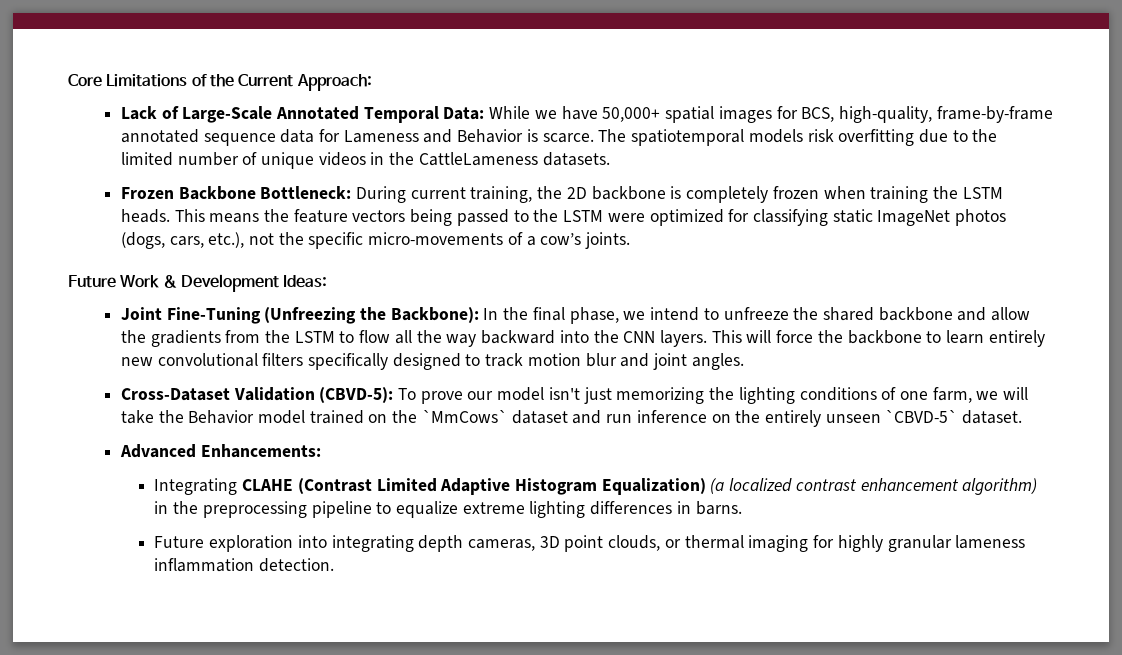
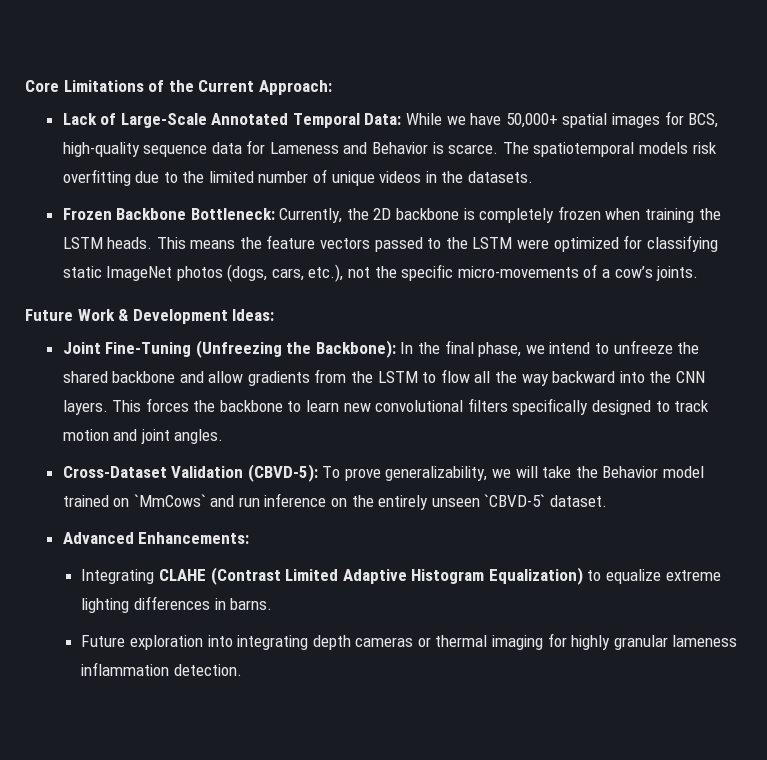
- Lack of Large-Scale Annotated Temporal Data: While we have 50,000+ spatial images for BCS, high-quality, frame-by-frame annotated sequence data for Lameness and Behavior is scarce.
+ Lack of Large-Scale Annotated Temporal Data: While we have 50,000+ spatial images for BCS, high-quality sequence data for Lameness and Behavior is scarce.
- The spatiotemporal models risk overfitting due to the limited number of unique videos in the CattleLameness datasets.
+ The spatiotemporal models risk overfitting due to the limited number of unique videos in the datasets.
- Frozen Backbone Bottleneck: During current training, the 2D backbone is completely frozen when training the LSTM heads.
+ Frozen Backbone Bottleneck: Currently, the 2D backbone is completely frozen when training the LSTM heads.
- This means the feature vectors being passed to the LSTM were optimized for classifying static ImageNet photos (dogs, cars, etc.), not the specific micro-movements of a cow’s joints.
+ This means the feature vectors passed to the LSTM were optimized for classifying static ImageNet photos (dogs, cars, etc.), not the specific micro-movements of a cow’s joints.
- Joint Fine-Tuning (Unfreezing the Backbone): In the final phase, we intend to unfreeze the shared backbone and allow the gradients from the LSTM to flow all the way backward into the CNN layers.
+ Joint Fine-Tuning (Unfreezing the Backbone): In the final phase, we intend to unfreeze the shared backbone and allow gradients from the LSTM to flow all the way backward into the CNN layers.
- This will force the backbone to learn entirely new convolutional filters specifically designed to track motion blur and joint angles.
+ This forces the backbone to learn new convolutional filters specifically designed to track motion and joint angles.
- Cross-Dataset Validation (CBVD-5): To prove our model isn't just memorizing the lighting conditions of one farm, we will take the Behavior model trained on the `MmCows` dataset and run inference on the entirely unseen `CBVD-5` dataset.
+ Cross-Dataset Validation (CBVD-5): To prove generalizability, we will take the Behavior model trained on `MmCows` and run inference on the entirely unseen `CBVD-5` dataset.
- Integrating CLAHE (Contrast Limited Adaptive Histogram Equalization) (a localized contrast enhancement algorithm) in the preprocessing pipeline to equalize extreme lighting differences in barns.
+ Integrating CLAHE (Contrast Limited Adaptive Histogram Equalization) to equalize extreme lighting differences in barns.
- Future exploration into integrating depth cameras, 3D point clouds, or thermal imaging for highly granular lameness inflammation detection.
+ Future exploration into integrating depth cameras or thermal imaging for highly granular lameness inflammation detection.

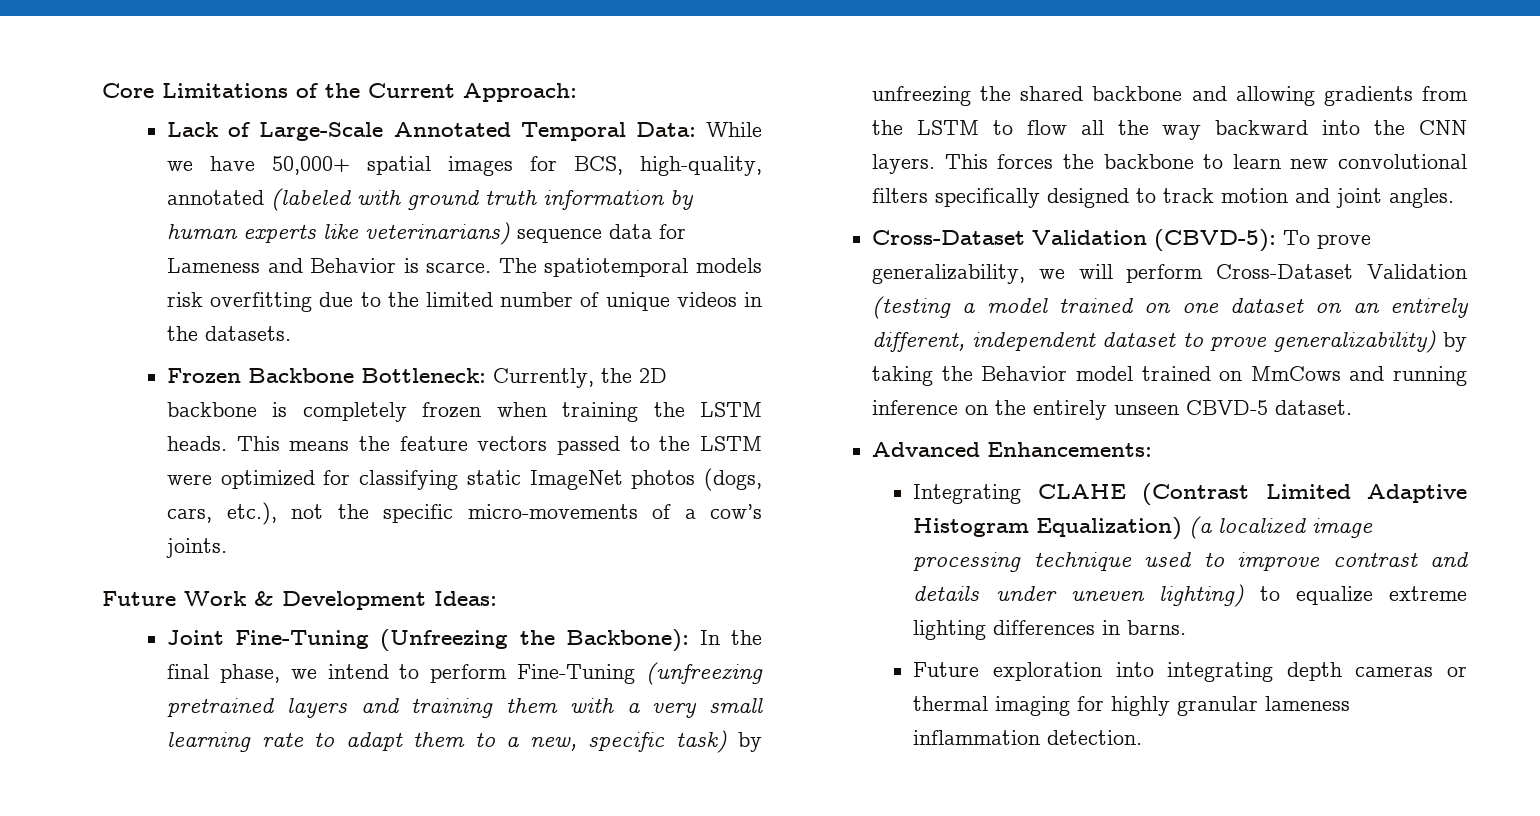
- Lack of Large-Scale Annotated Temporal Data: While we have 50,000+ spatial images for BCS, high-quality sequence data for Lameness and Behavior is scarce.
+ Lack of Large-Scale Annotated Temporal Data: While we have 50,000+ spatial images for BCS, high-quality, annotated (labeled with ground truth information by human experts like veterinarians) sequence data for Lameness and Behavior is scarce.
- Joint Fine-Tuning (Unfreezing the Backbone): In the final phase, we intend to unfreeze the shared backbone and allow gradients from the LSTM to flow all the way backward into the CNN layers.
+ Joint Fine-Tuning (Unfreezing the Backbone): In the final phase, we intend to perform Fine-Tuning (unfreezing pretrained layers and training them with a very small learning rate to adapt them to a new, specific task) by unfreezing the shared backbone and allowing gradients from the LSTM to flow all the way backward into the CNN layers.
- Cross-Dataset Validation (CBVD-5): To prove generalizability, we will take the Behavior model trained on `MmCows` and run inference on the entirely unseen `CBVD-5` dataset.
+ Cross-Dataset Validation (CBVD-5): To prove generalizability, we will perform Cross-Dataset Validation (testing a model trained on one dataset on an entirely different, independent dataset to prove generalizability) by taking the Behavior model trained on MmCows and running inference on the entirely unseen CBVD-5 dataset.
- Integrating CLAHE (Contrast Limited Adaptive Histogram Equalization) to equalize extreme lighting differences in barns.
+ Integrating CLAHE (Contrast Limited Adaptive Histogram Equalization) (a localized image processing technique used to improve contrast and details under uneven lighting) to equalize extreme lighting differences in barns.

